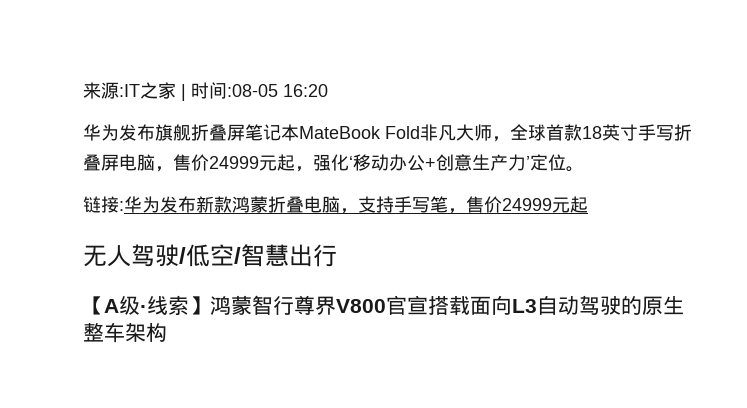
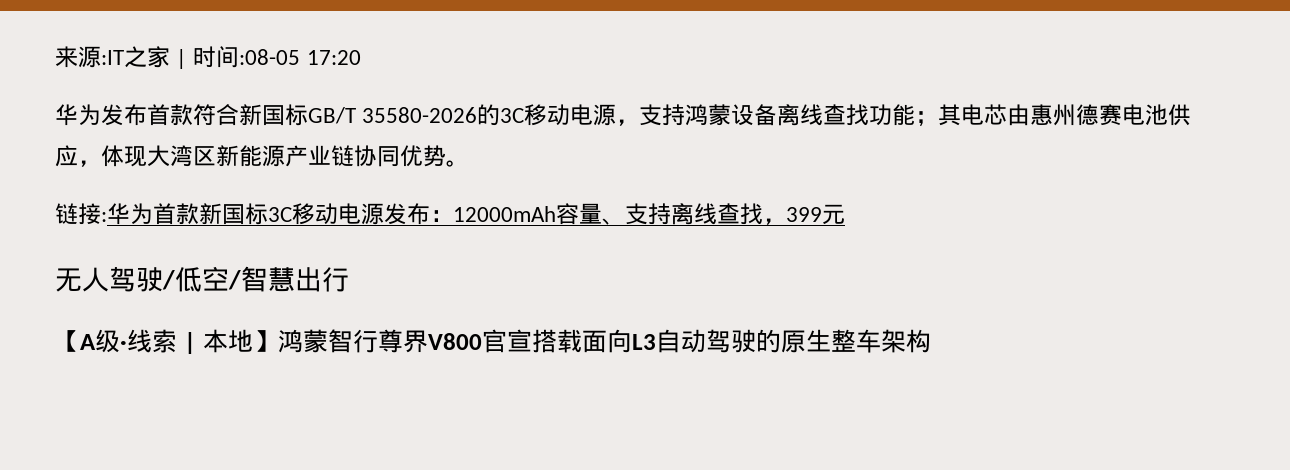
- 来源:IT之家 | 时间:08-05 16:20
- 华为发布旗舰折叠屏笔记本MateBook Fold非凡大师，全球首款18英寸手写折叠屏电脑，售价24999元起，强化‘移动办公+创意生产力’定位。
- 链接:华为发布新款鸿蒙折叠电脑，支持手写笔，售价24999元起
+ 来源:IT之家 | 时间:08-05 17:20
+ 华为发布首款符合新国标GB/T 35580-2026的3C移动电源，支持鸿蒙设备离线查找功能；其电芯由惠州德赛电池供应，体现大湾区新能源产业链协同优势。
+ 链接:华为首款新国标3C移动电源发布：12000mAh容量、支持离线查找，399元
- 【A级·线索】鸿蒙智行尊界V800官宣搭载面向L3自动驾驶的原生整车架构
+ 【A级·线索 | 本地】鸿蒙智行尊界V800官宣搭载面向L3自动驾驶的原生整车架构

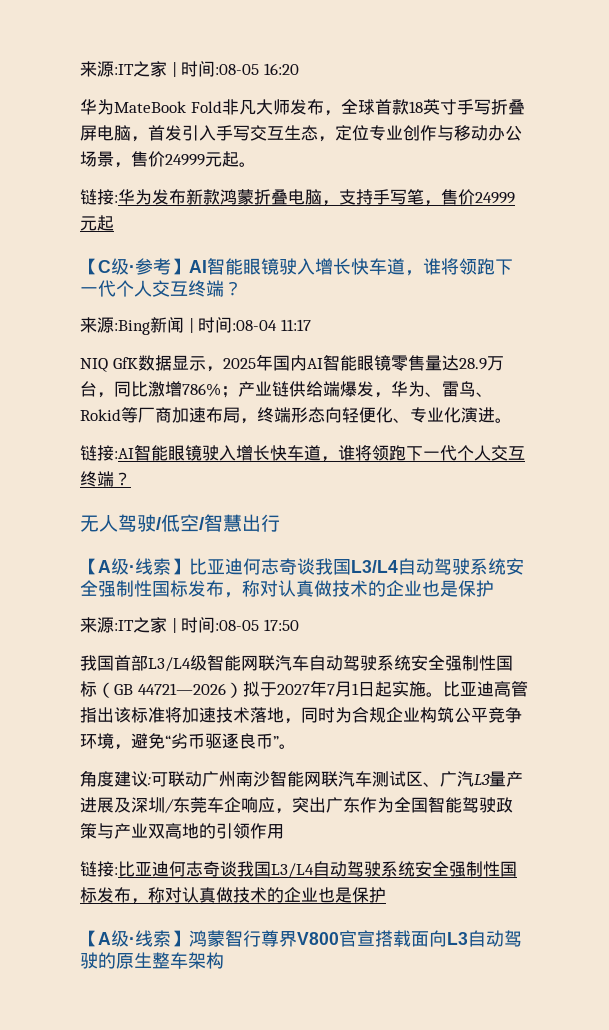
- 来源:IT之家 | 时间:08-05 17:20
- 华为发布首款符合新国标GB/T 35580-2026的3C移动电源，支持鸿蒙设备离线查找功能；其电芯由惠州德赛电池供应，体现大湾区新能源产业链协同优势。
- 链接:华为首款新国标3C移动电源发布：12000mAh容量、支持离线查找，399元
+ 来源:IT之家 | 时间:08-05 16:20
+ 华为MateBook Fold非凡大师发布，全球首款18英寸手写折叠屏电脑，首发引入手写交互生态，定位专业创作与移动办公场景，售价24999元起。
+ 链接:华为发布新款鸿蒙折叠电脑，支持手写笔，售价24999元起
+ 【C级·参考】AI智能眼镜驶入增长快车道，谁将领跑下一代个人交互终端？
+ 来源:Bing新闻 | 时间:08-04 11:17
+ NIQ GfK数据显示，2025年国内AI智能眼镜零售量达28.9万台，同比激增786%；产业链供给端爆发，华为、雷鸟、Rokid等厂商加速布局，终端形态向轻便化、专业化演进。
+ 链接:AI智能眼镜驶入增长快车道，谁将领跑下一代个人交互终端？
- 【A级·线索 | 本地】鸿蒙智行尊界V800官宣搭载面向L3自动驾驶的原生整车架构
+ 【A级·线索】比亚迪何志奇谈我国L3/L4自动驾驶系统安全强制性国标发布，称对认真做技术的企业也是保护
+ 来源:IT之家 | 时间:08-05 17:50
+ 我国首部L3/L4级智能网联汽车自动驾驶系统安全强制性国标（GB 44721—2026）拟于2027年7月1日起实施。比亚迪高管指出该标准将加速技术落地，同时为合规企业构筑公平竞争环境，避免“劣币驱逐良币”。
+ 角度建议:可联动广州南沙智能网联汽车测试区、广汽L3量产进展及深圳/东莞车企响应，突出广东作为全国智能驾驶政策与产业双高地的引领作用
+ 链接:比亚迪何志奇谈我国L3/L4自动驾驶系统安全强制性国标发布，称对认真做技术的企业也是保护
+ 【A级·线索】鸿蒙智行尊界V800官宣搭载面向L3自动驾驶的原生整车架构

